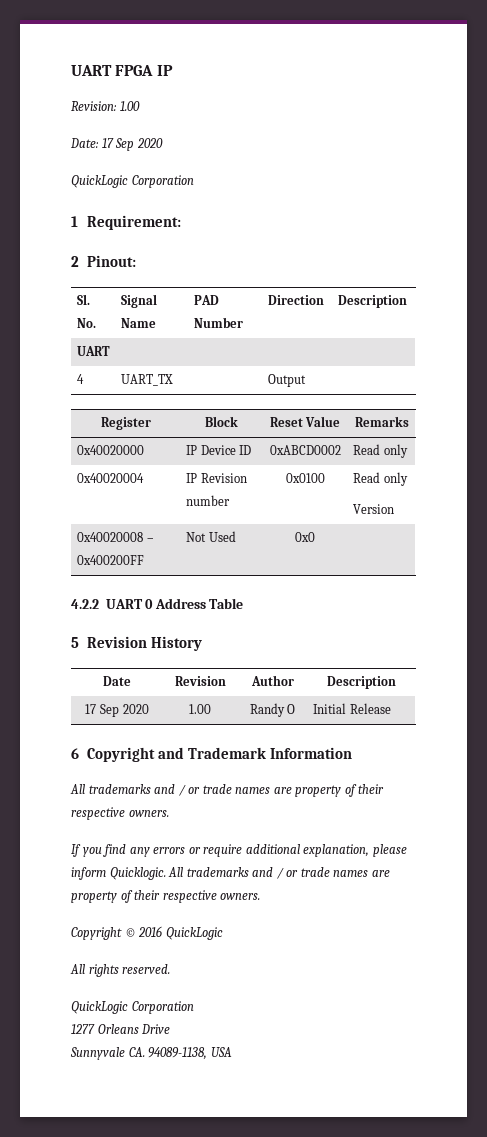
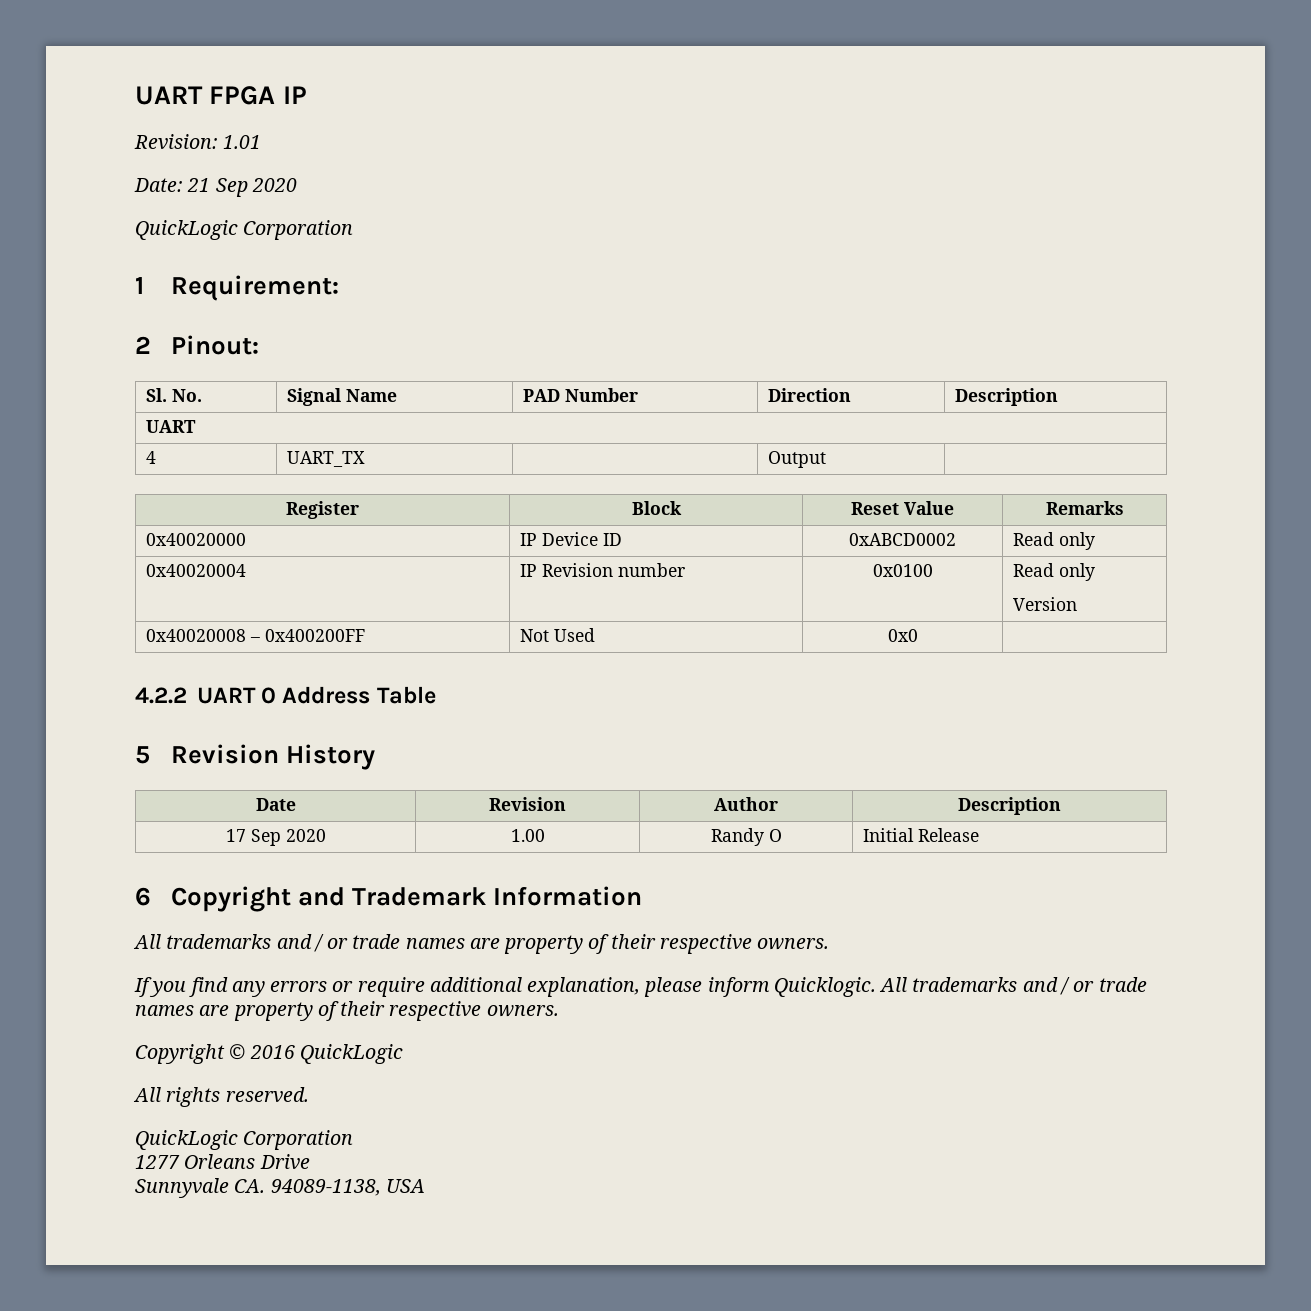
- Revision: 1.00
+ Revision: 1.01
- Date: 17 Sep 2020
+ Date: 21 Sep 2020

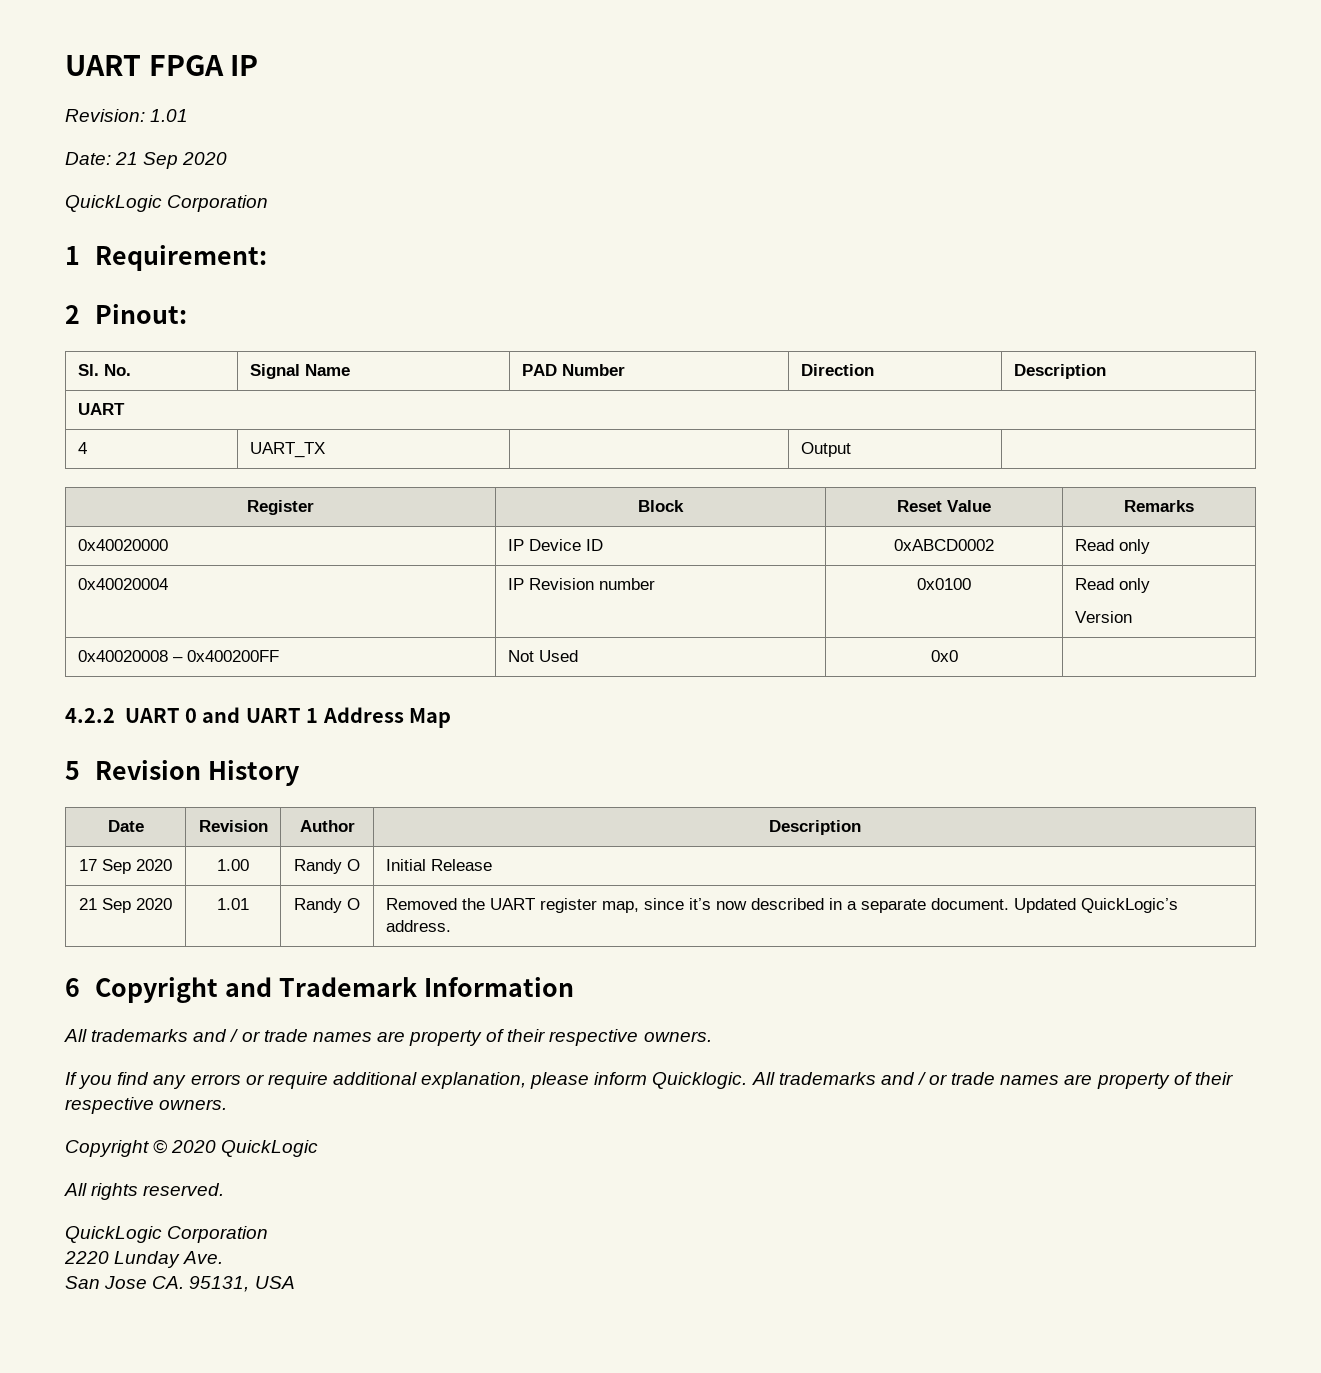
- 4.2.2 UART 0 Address Table
+ 4.2.2 UART 0 and UART 1 Address Map
+ 21 Sep 2020 | 1.01 | Randy O | Removed the UART register map, since it’s now described in a separate document. Updated QuickLogic’s address.
- Copyright © 2016 QuickLogic
+ Copyright © 2020 QuickLogic
- 1277 Orleans Drive
- Sunnyvale CA. 94089-1138, USA
+ 2220 Lunday Ave.
+ San Jose CA. 95131, USA

